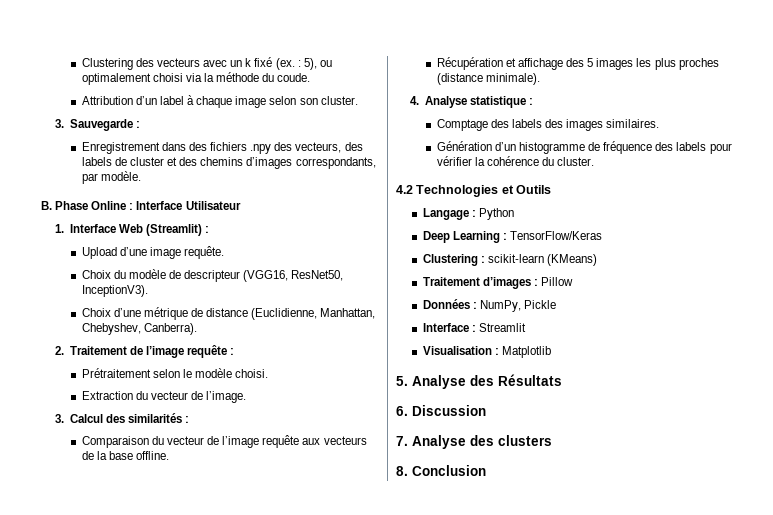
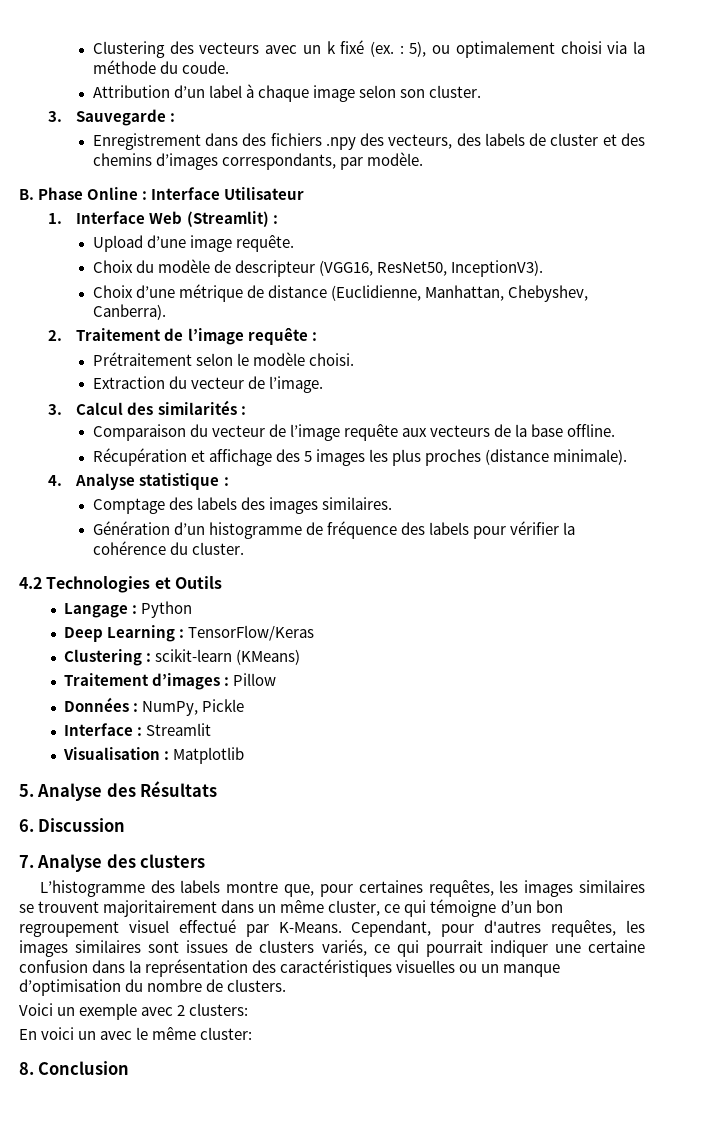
+ L’histogramme des labels montre que, pour certaines requêtes, les images similaires se trouvent majoritairement dans un même cluster, ce qui témoigne d’un bon regroupement visuel effectué par K-Means. Cependant, pour d'autres requêtes, les images similaires sont issues de clusters variés, ce qui pourrait indiquer une certaine confusion dans la représentation des caractéristiques visuelles ou un manque d’optimisation du nombre de clusters.
+ Voici un exemple avec 2 clusters:
+ En voici un avec le même cluster:

